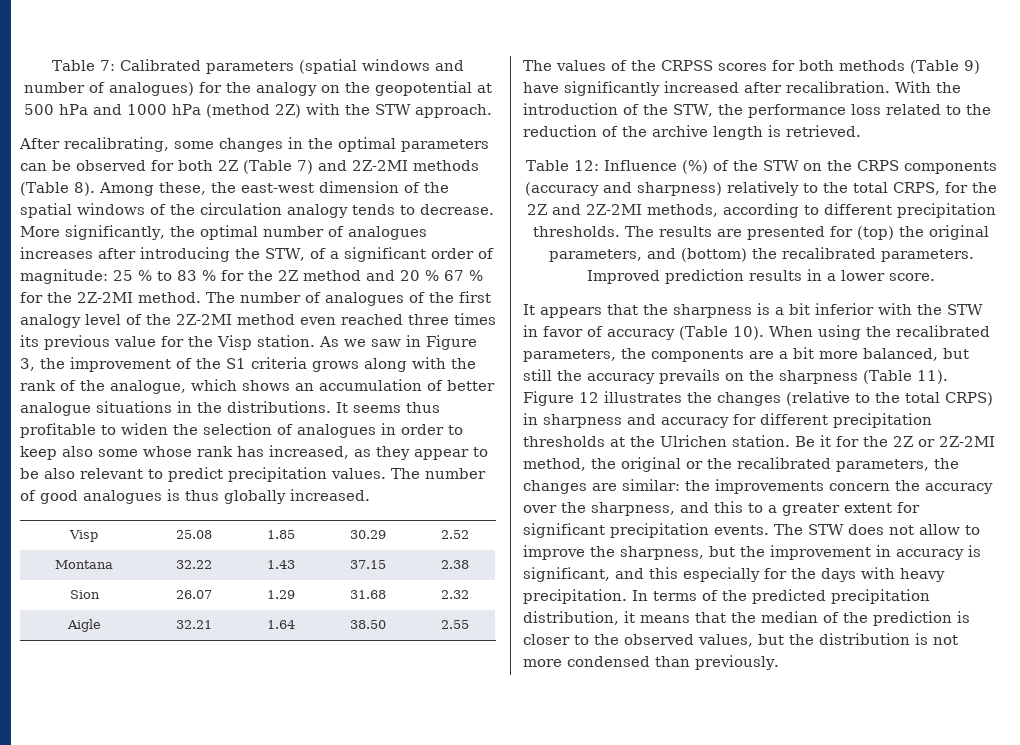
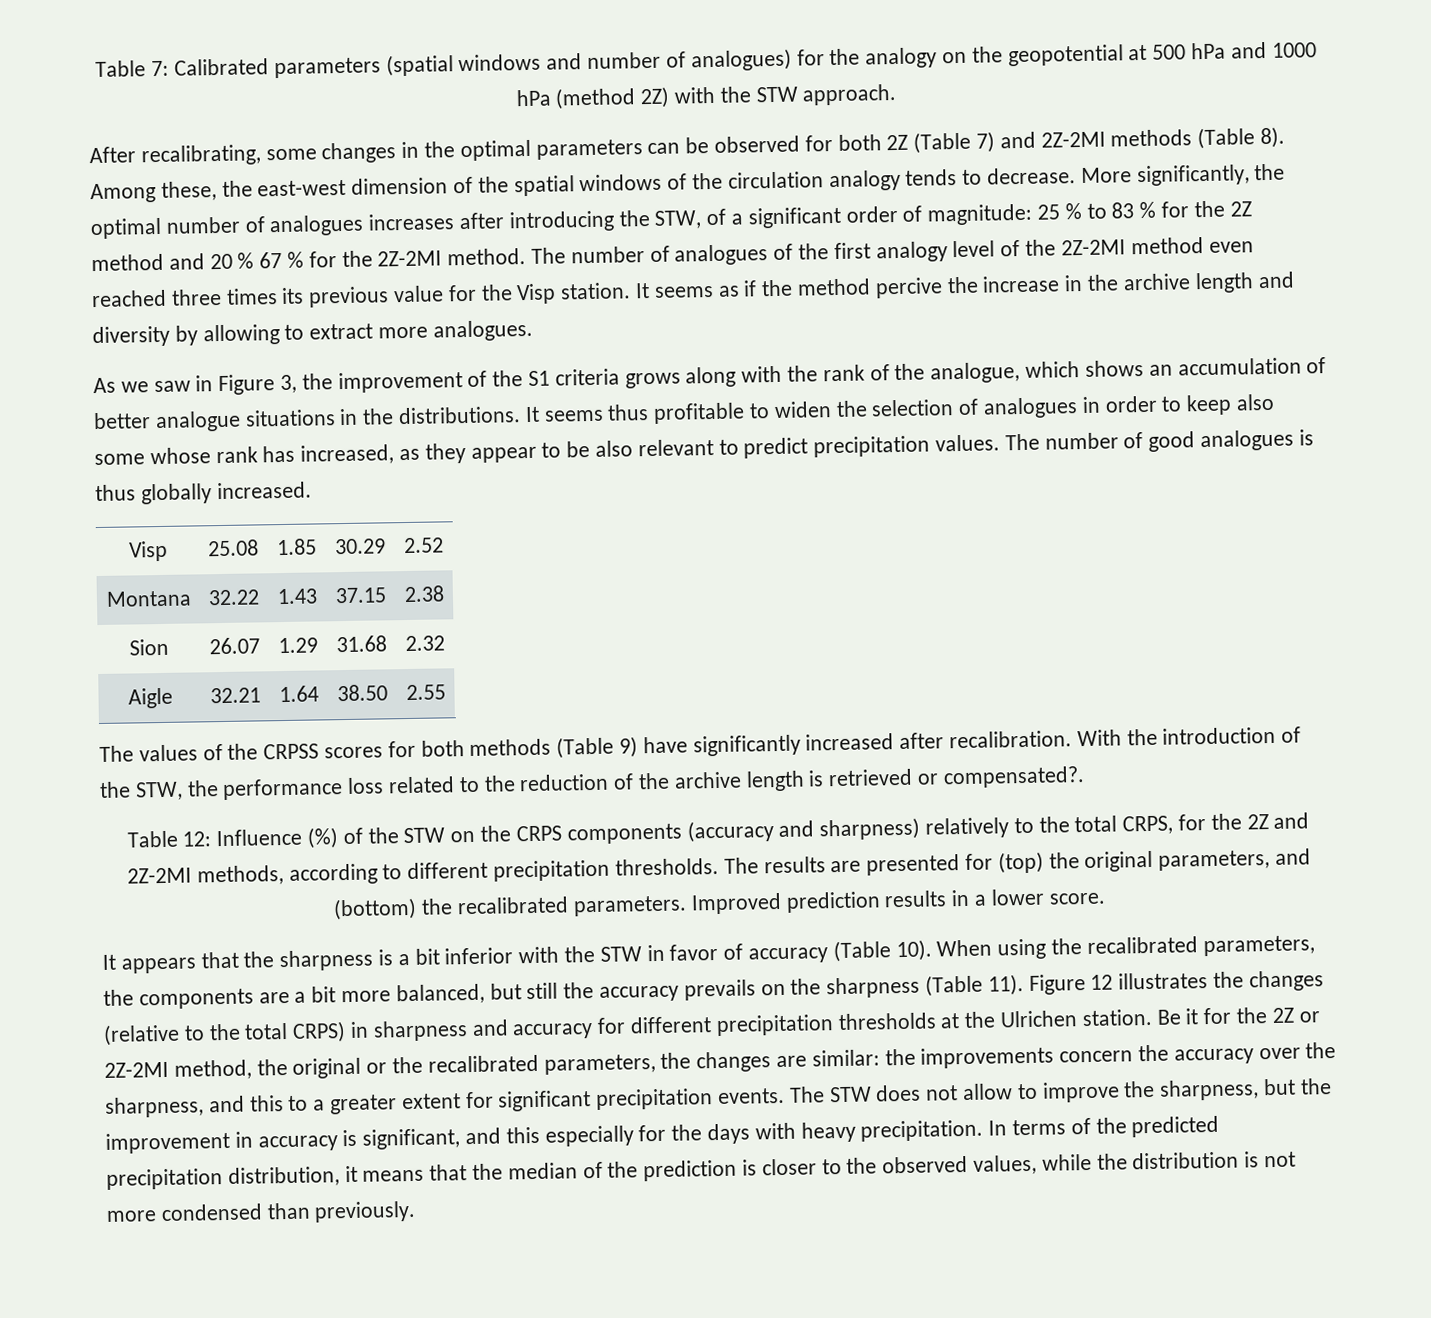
- The number of analogues of the first analogy level of the 2Z-2MI method even reached three times its previous value for the Visp station. As we saw in Figure 3, the improvement of the S1 criteria grows along with the rank of the analogue, which shows an accumulation of better analogue situations in the distributions.
+ The number of analogues of the first analogy level of the 2Z-2MI method even reached three times its previous value for the Visp station. It seems as if the method percive the increase in the archive length and diversity by allowing to extract more analogues.
+ As we saw in Figure 3, the improvement of the S1 criteria grows along with the rank of the analogue, which shows an accumulation of better analogue situations in the distributions.
- With the introduction of the STW, the performance loss related to the reduction of the archive length is retrieved.
+ With the introduction of the STW, the performance loss related to the reduction of the archive length is retrieved or compensated?.
- In terms of the predicted precipitation distribution, it means that the median of the prediction is closer to the observed values, but the distribution is not more condensed than previously.
+ In terms of the predicted precipitation distribution, it means that the median of the prediction is closer to the observed values, while the distribution is not more condensed than previously.

